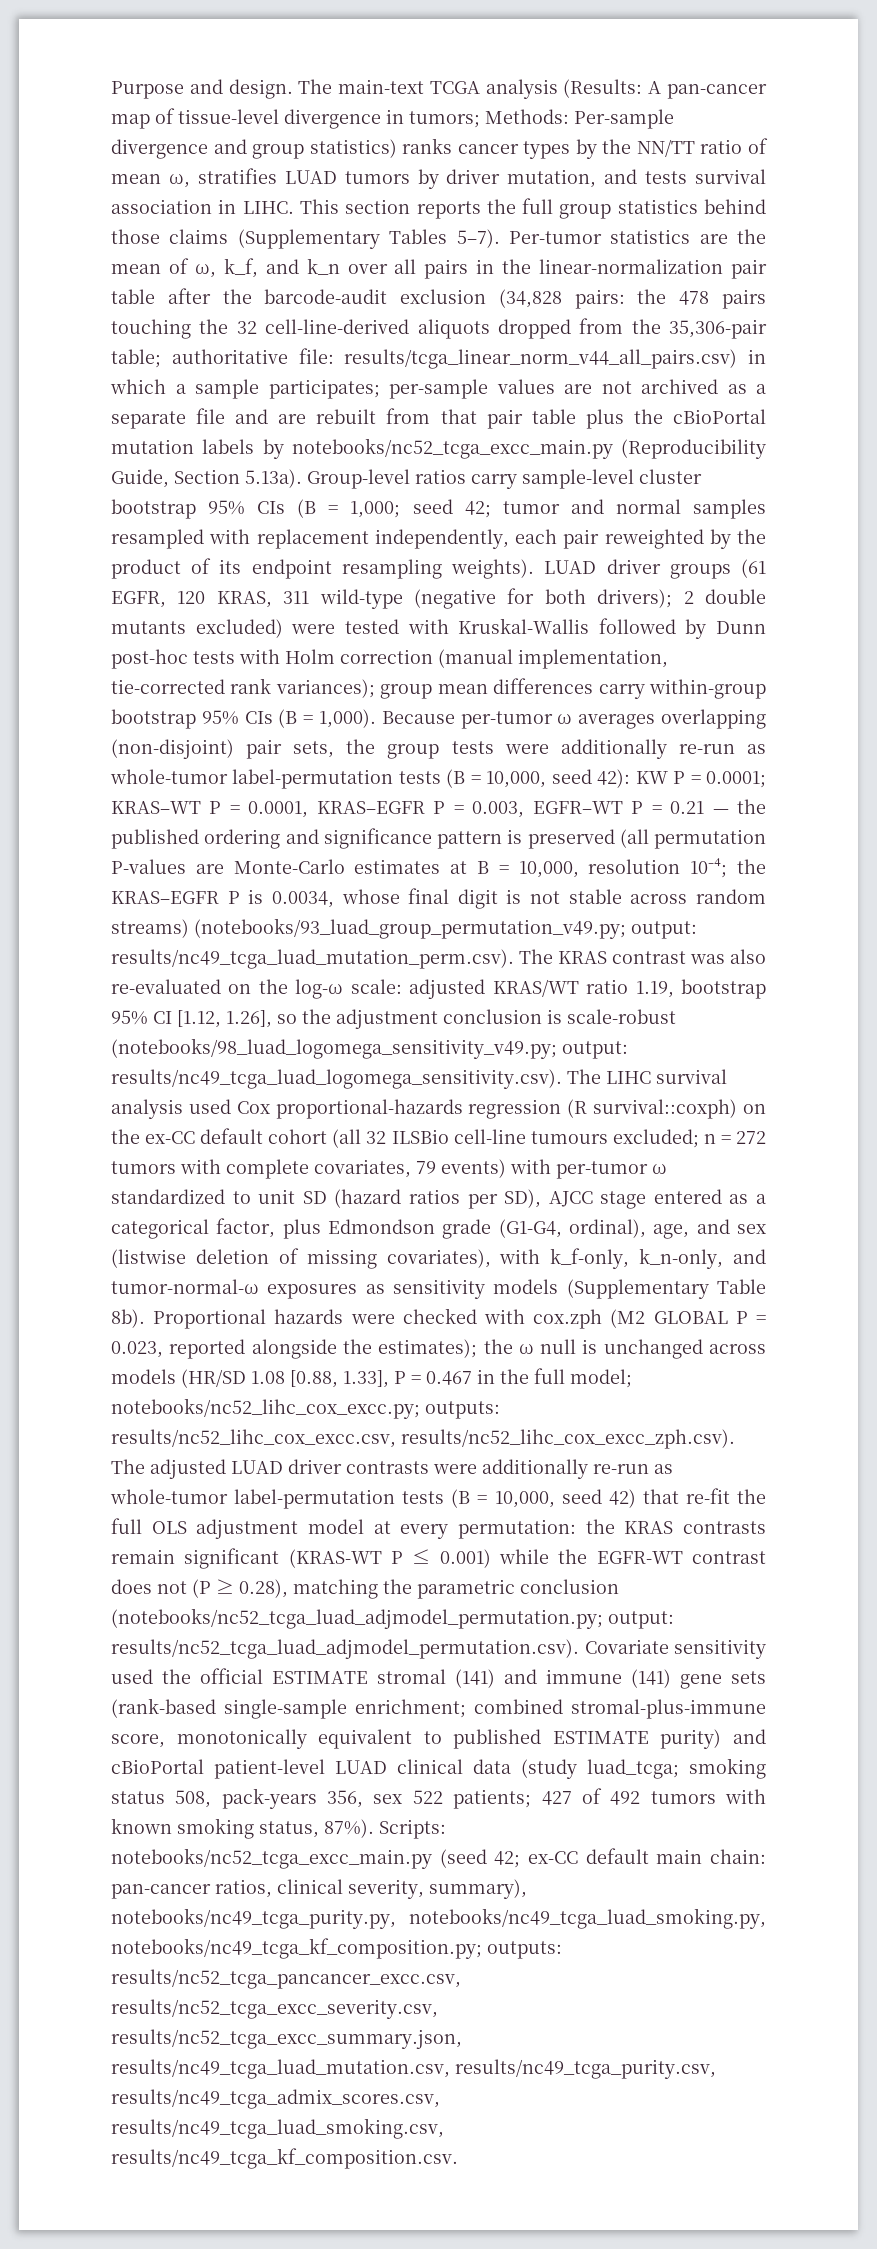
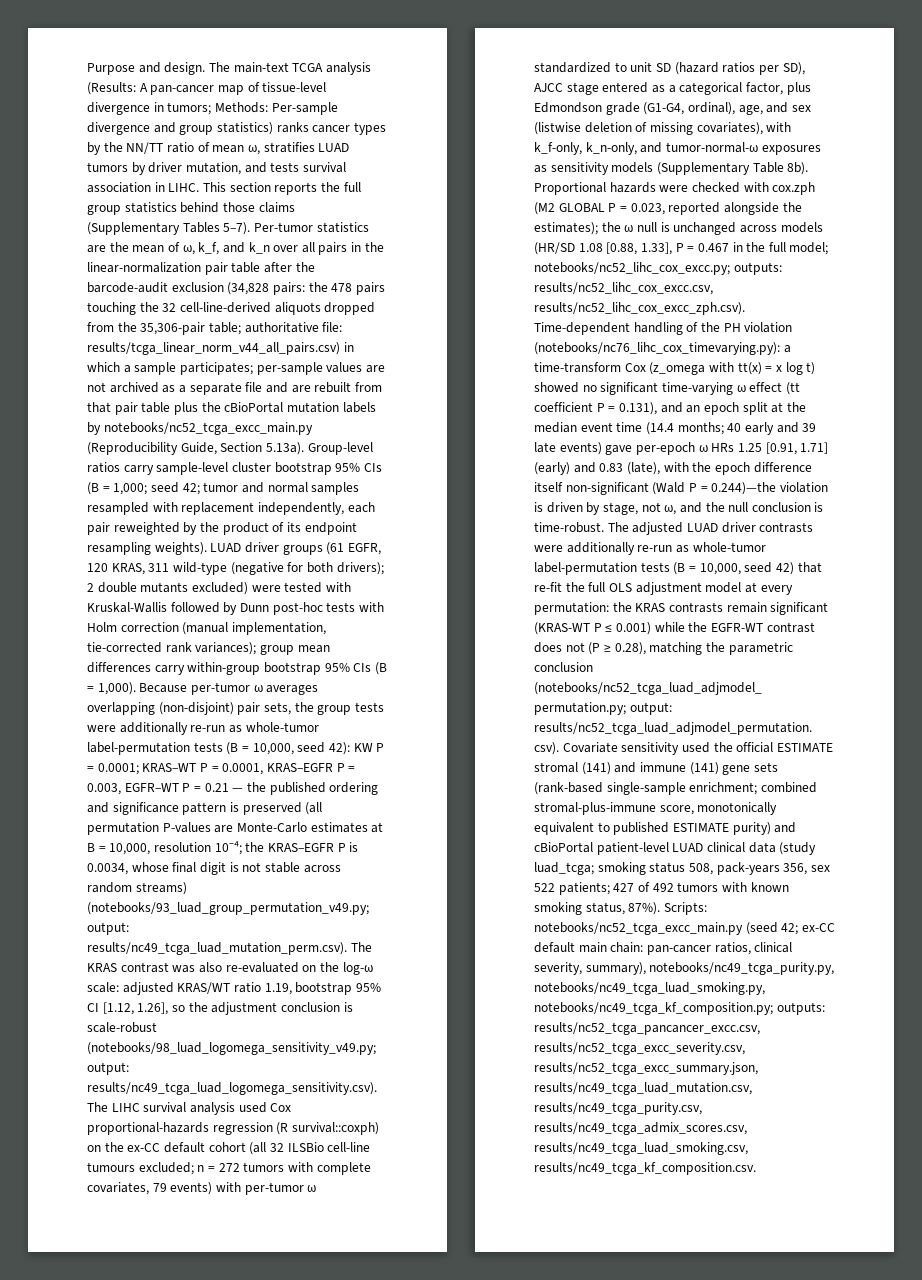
- results/nc52_lihc_cox_excc.csv, results/nc52_lihc_cox_excc_zph.csv). The adjusted LUAD driver contrasts were additionally re-run as whole-tumor label-permutation tests (B = 10,000, seed 42) that re-fit the full OLS adjustment model at every permutation:
+ results/nc52_lihc_cox_excc.csv, results/nc52_lihc_cox_excc_zph.csv). Time-dependent handling of the PH violation (notebooks/nc76_lihc_cox_timevarying.py): a time-transform Cox (z_omega with tt(x) = x log t) showed no significant time-varying ω effect (tt coefficient P = 0.131), and an epoch split at the median event time (14.4 months; 40 early and 39 late events) gave per-epoch ω HRs 1.25 [0.91, 1.71] (early) and 0.83 (late), with the epoch difference itself non-significant (Wald P = 0.244)—the violation is driven by stage, not ω, and the null conclusion is time-robust. The adjusted LUAD driver contrasts were additionally re-run as whole-tumor label-permutation tests (B = 10,000, seed 42) that re-fit the full OLS adjustment model at every permutation:

